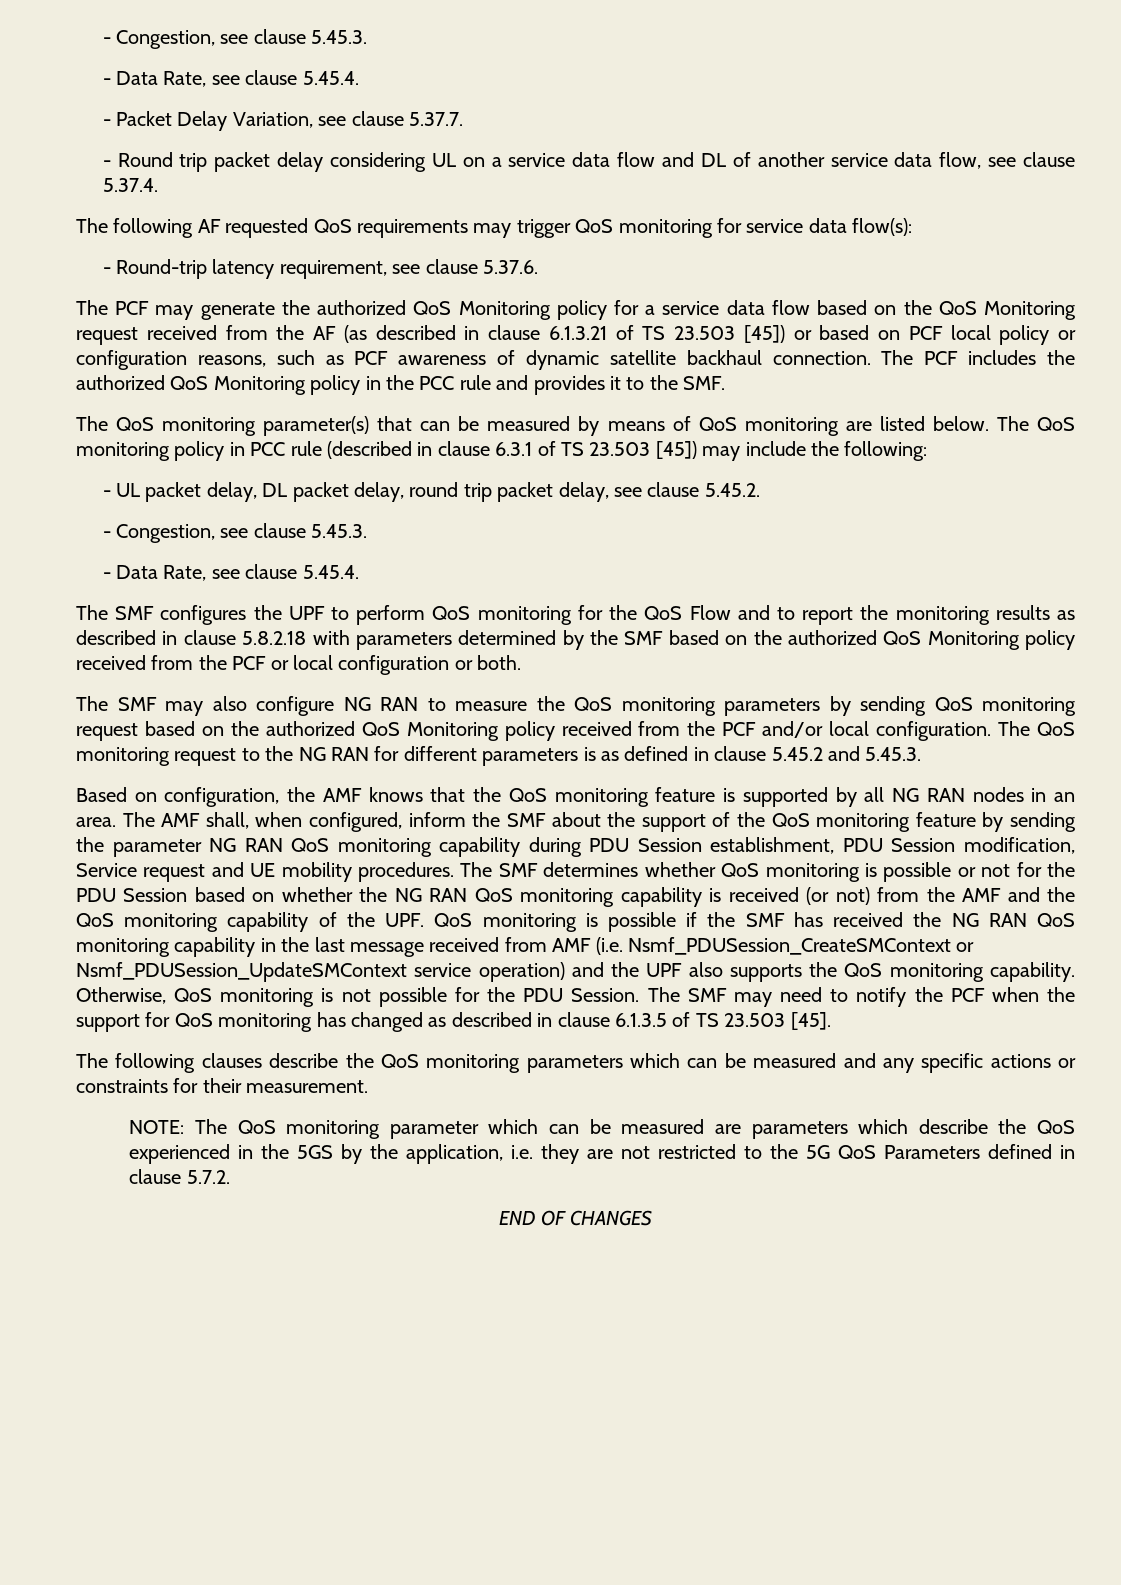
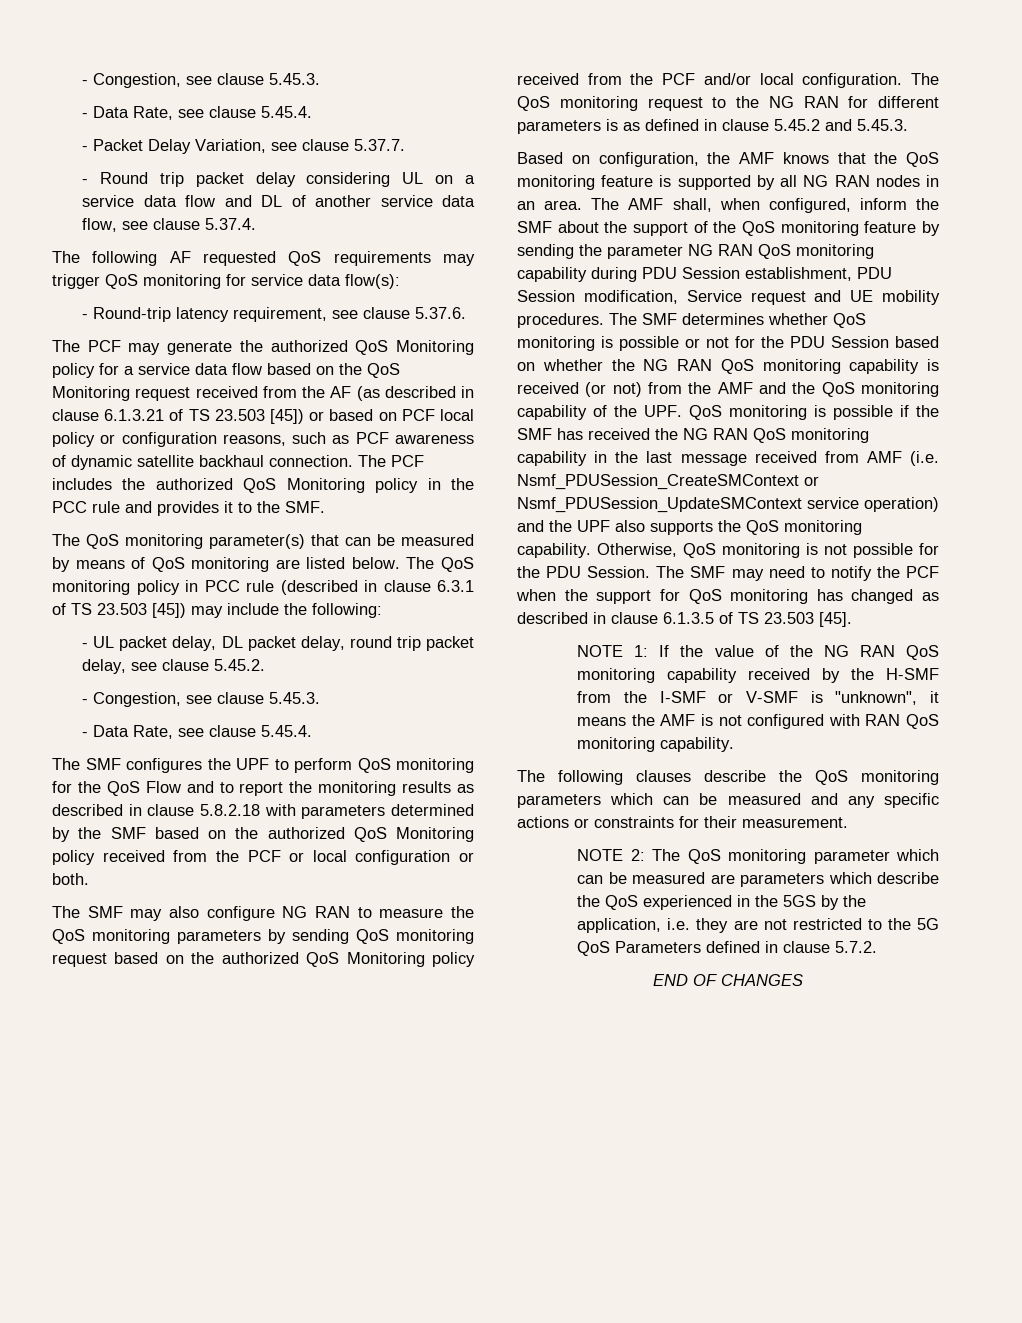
+ NOTE 1: If the value of the NG RAN QoS monitoring capability received by the H-SMF from the I-SMF or V-SMF is "unknown", it means the AMF is not configured with RAN QoS monitoring capability.
- NOTE: The QoS monitoring parameter which can be measured are parameters which describe the QoS experienced in the 5GS by the application, i.e. they are not restricted to the 5G QoS Parameters defined in clause 5.7.2.
+ NOTE 2: The QoS monitoring parameter which can be measured are parameters which describe the QoS experienced in the 5GS by the application, i.e. they are not restricted to the 5G QoS Parameters defined in clause 5.7.2.

